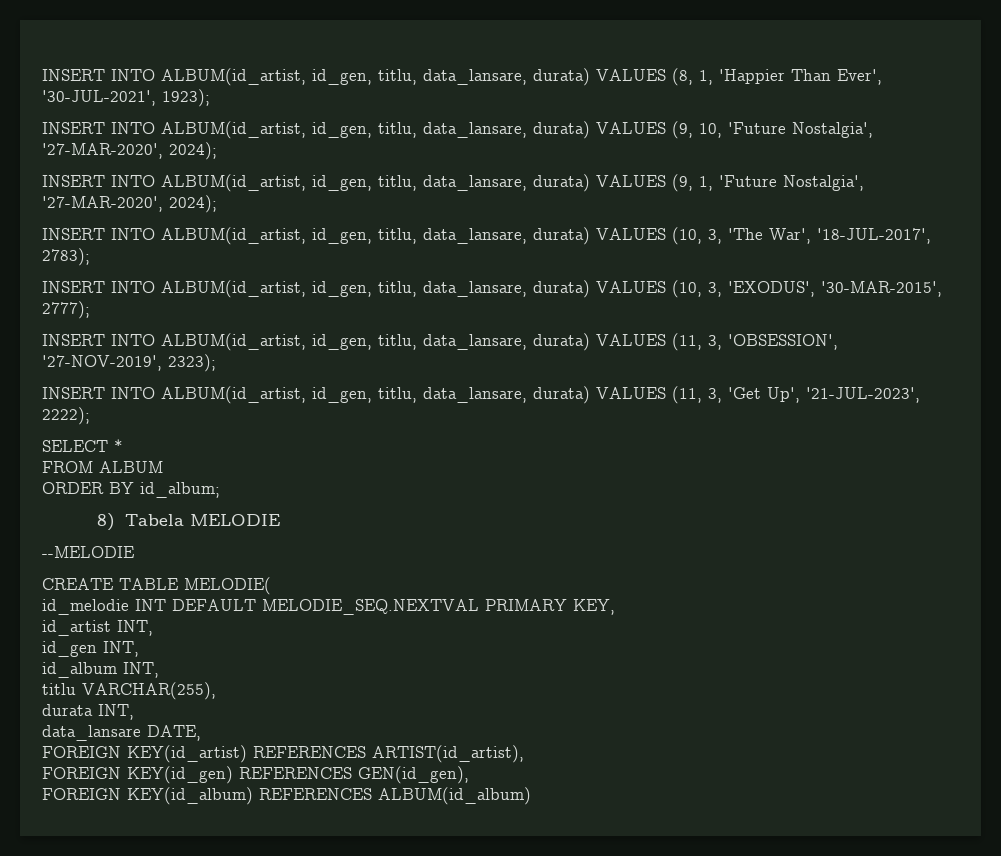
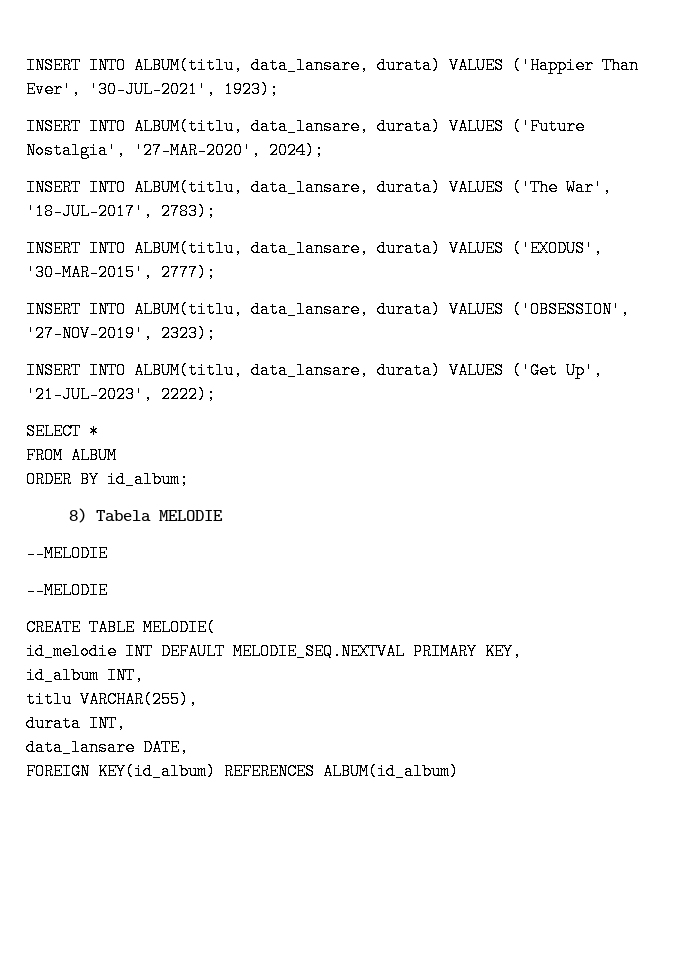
- INSERT INTO ALBUM(id_artist, id_gen, titlu, data_lansare, durata) VALUES (8, 1, 'Happier Than Ever', '30-JUL-2021', 1923);
+ INSERT INTO ALBUM(titlu, data_lansare, durata) VALUES ('Happier Than Ever', '30-JUL-2021', 1923);
- INSERT INTO ALBUM(id_artist, id_gen, titlu, data_lansare, durata) VALUES (9, 10, 'Future Nostalgia', '27-MAR-2020', 2024);
- INSERT INTO ALBUM(id_artist, id_gen, titlu, data_lansare, durata) VALUES (9, 1, 'Future Nostalgia', '27-MAR-2020', 2024);
- INSERT INTO ALBUM(id_artist, id_gen, titlu, data_lansare, durata) VALUES (10, 3, 'The War', '18-JUL-2017', 2783);
+ INSERT INTO ALBUM(titlu, data_lansare, durata) VALUES ('Future Nostalgia', '27-MAR-2020', 2024);
+ INSERT INTO ALBUM(titlu, data_lansare, durata) VALUES ('The War', '18-JUL-2017', 2783);
- INSERT INTO ALBUM(id_artist, id_gen, titlu, data_lansare, durata) VALUES (10, 3, 'EXODUS', '30-MAR-2015', 2777);
- INSERT INTO ALBUM(id_artist, id_gen, titlu, data_lansare, durata) VALUES (11, 3, 'OBSESSION', '27-NOV-2019', 2323);
- INSERT INTO ALBUM(id_artist, id_gen, titlu, data_lansare, durata) VALUES (11, 3, 'Get Up', '21-JUL-2023', 2222);
+ INSERT INTO ALBUM(titlu, data_lansare, durata) VALUES ('EXODUS', '30-MAR-2015', 2777);
+ INSERT INTO ALBUM(titlu, data_lansare, durata) VALUES ('OBSESSION', '27-NOV-2019', 2323);
+ INSERT INTO ALBUM(titlu, data_lansare, durata) VALUES ('Get Up', '21-JUL-2023', 2222);
  8) Tabela MELODIE
+ --MELODIE
- id_artist INT,
- id_gen INT,
- FOREIGN KEY(id_artist) REFERENCES ARTIST(id_artist),
- FOREIGN KEY(id_gen) REFERENCES GEN(id_gen),

